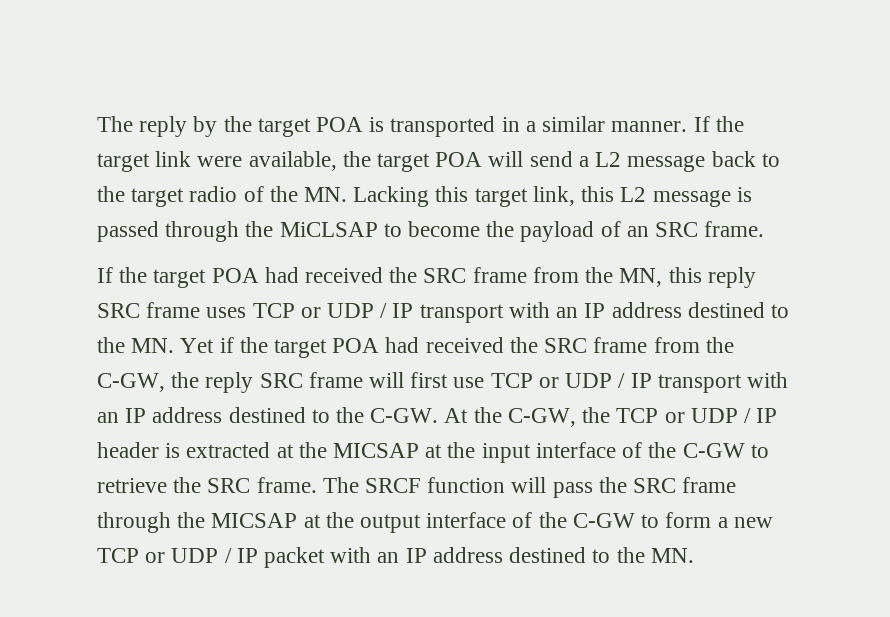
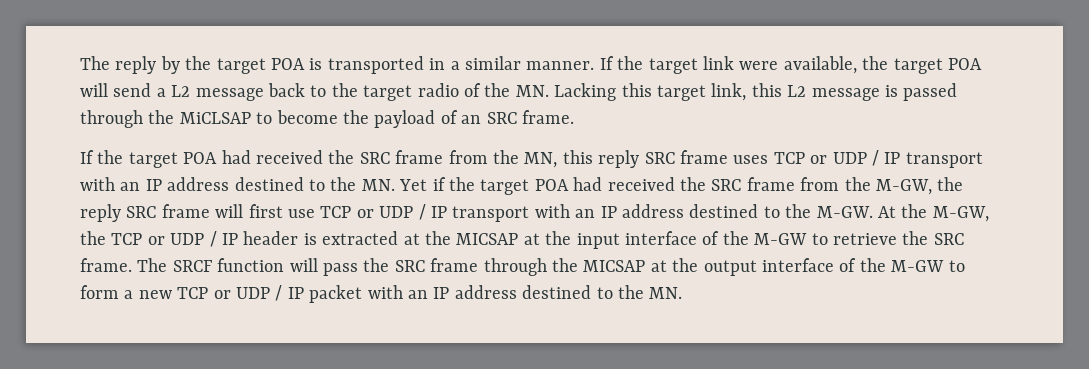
- If the target POA had received the SRC frame from the MN, this reply SRC frame uses TCP or UDP / IP transport with an IP address destined to the MN. Yet if the target POA had received the SRC frame from the C-GW, the reply SRC frame will first use TCP or UDP / IP transport with an IP address destined to the C-GW.
+ If the target POA had received the SRC frame from the MN, this reply SRC frame uses TCP or UDP / IP transport with an IP address destined to the MN. Yet if the target POA had received the SRC frame from the M-GW, the reply SRC frame will first use TCP or UDP / IP transport with an IP address destined to the M-GW.
- At the C-GW, the TCP or UDP / IP header is extracted at the MICSAP at the input interface of the C-GW to retrieve the SRC frame.
+ At the M-GW, the TCP or UDP / IP header is extracted at the MICSAP at the input interface of the M-GW to retrieve the SRC frame.
- The SRCF function will pass the SRC frame through the MICSAP at the output interface of the C-GW to form a new TCP or UDP / IP packet with an IP address destined to the MN.
+ The SRCF function will pass the SRC frame through the MICSAP at the output interface of the M-GW to form a new TCP or UDP / IP packet with an IP address destined to the MN.

